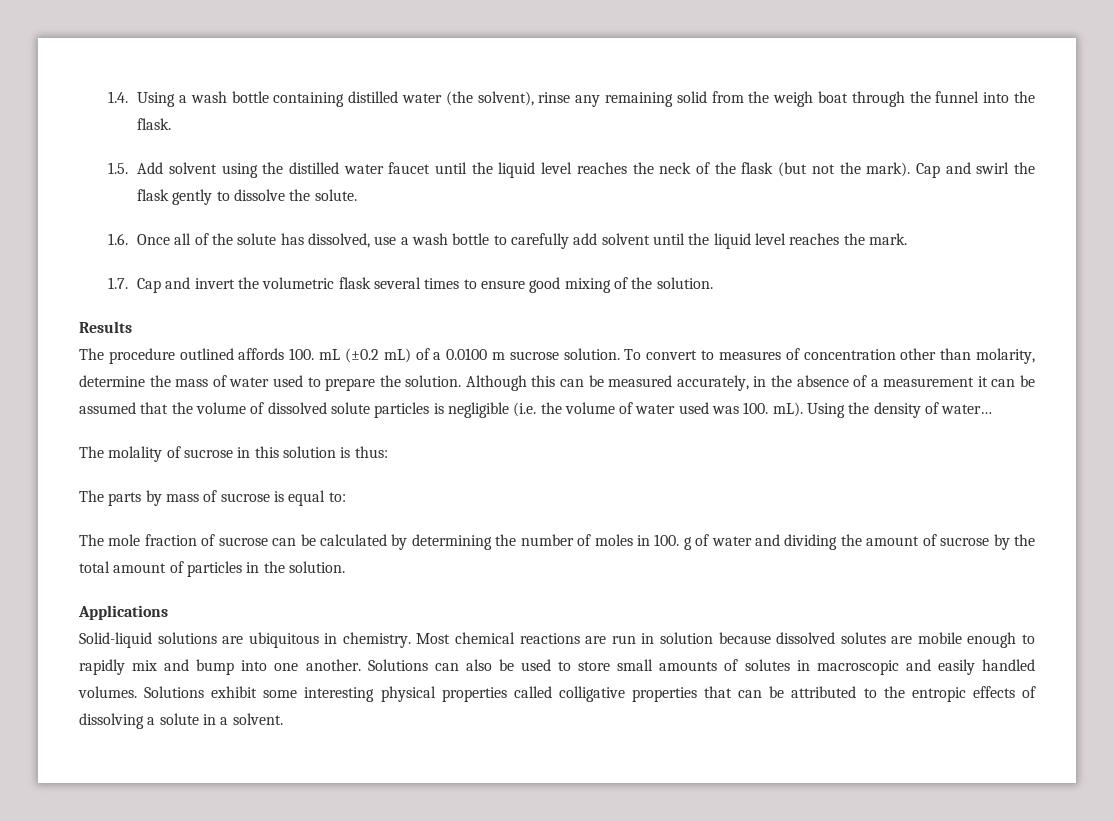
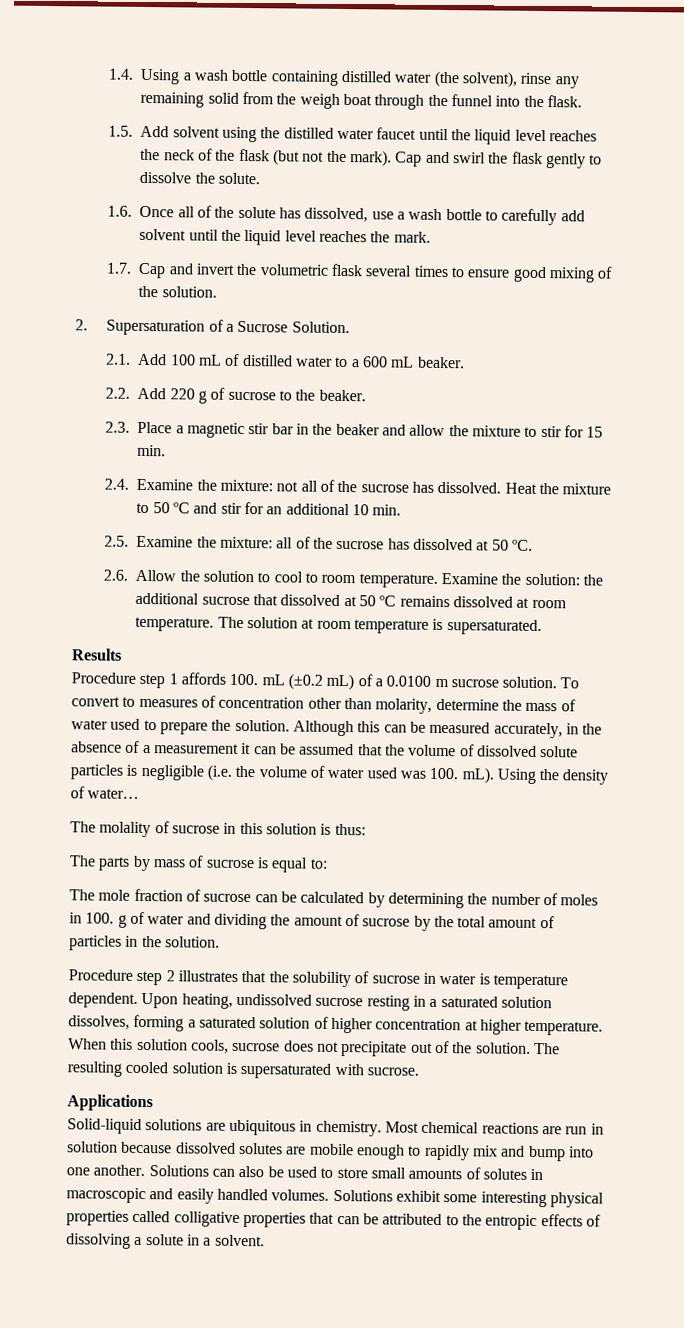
+ 2. Supersaturation of a Sucrose Solution.
+ 2.1. Add 100 mL of distilled water to a 600 mL beaker.
+ 2.2. Add 220 g of sucrose to the beaker.
+ 2.3. Place a magnetic stir bar in the beaker and allow the mixture to stir for 15 min.
+ 2.4. Examine the mixture: not all of the sucrose has dissolved. Heat the mixture to 50 ºC and stir for an additional 10 min.
+ 2.5. Examine the mixture: all of the sucrose has dissolved at 50 ºC.
+ 2.6. Allow the solution to cool to room temperature. Examine the solution: the additional sucrose that dissolved at 50 ºC remains dissolved at room temperature. The solution at room temperature is supersaturated.
  Results
- The procedure outlined affords 100. mL (±0.2 mL) of a 0.0100 m sucrose solution.
+ Procedure step 1 affords 100. mL (±0.2 mL) of a 0.0100 m sucrose solution.
+ Procedure step 2 illustrates that the solubility of sucrose in water is temperature dependent. Upon heating, undissolved sucrose resting in a saturated solution dissolves, forming a saturated solution of higher concentration at higher temperature. When this solution cools, sucrose does not precipitate out of the solution. The resulting cooled solution is supersaturated with sucrose.

